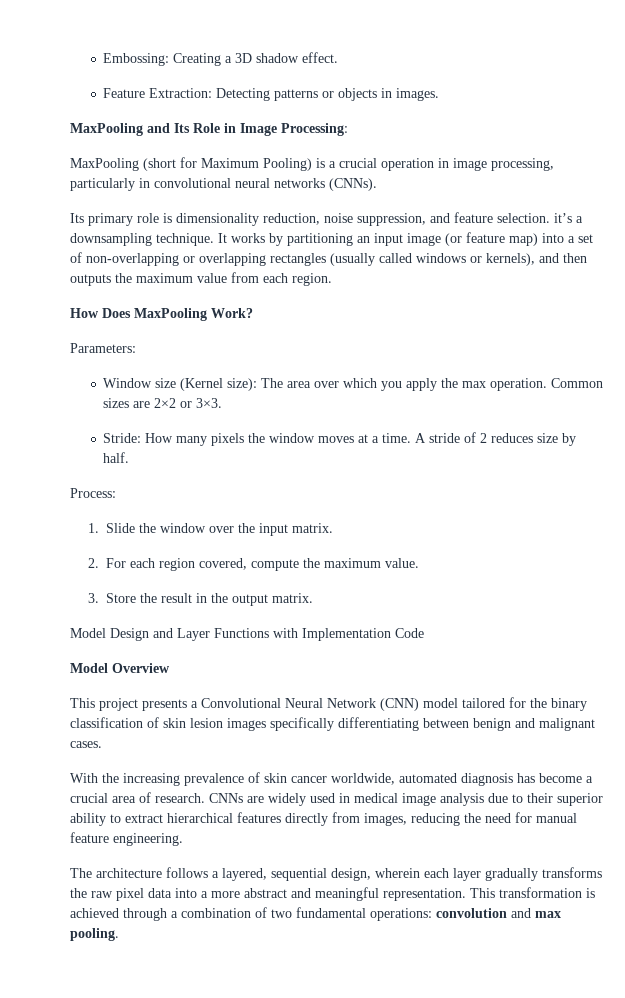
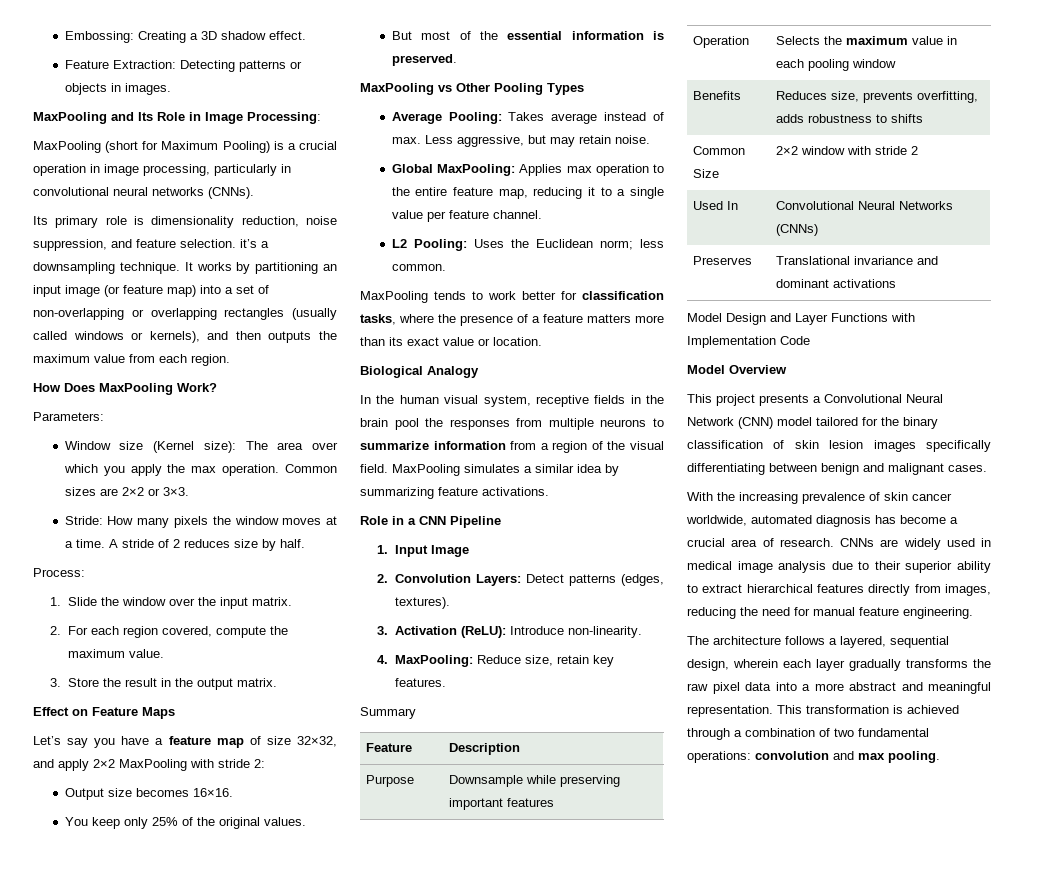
+ Effect on Feature Maps
+ Let’s say you have a feature map of size 32×32, and apply 2×2 MaxPooling with stride 2:
+ Output size becomes 16×16.
+ You keep only 25% of the original values.
+ But most of the essential information is preserved.
+ MaxPooling vs Other Pooling Types
+ Average Pooling: Takes average instead of max. Less aggressive, but may retain noise.
+ Global MaxPooling: Applies max operation to the entire feature map, reducing it to a single value per feature channel.
+ L2 Pooling: Uses the Euclidean norm; less common.
+ MaxPooling tends to work better for classification tasks, where the presence of a feature matters more than its exact value or location.
+ Biological Analogy
+ In the human visual system, receptive fields in the brain pool the responses from multiple neurons to summarize information from a region of the visual field. MaxPooling simulates a similar idea by summarizing feature activations.
+ Role in a CNN Pipeline
+ 1. Input Image
+ 2. Convolution Layers: Detect patterns (edges, textures).
+ 3. Activation (ReLU): Introduce non-linearity.
+ 4. MaxPooling: Reduce size, retain key features.
+ Summary
+ Feature | Description
+ Purpose | Downsample while preserving important features
+ Operation | Selects the maximum value in each pooling window
+ Benefits | Reduces size, prevents overfitting, adds robustness to shifts
+ Common Size | 2×2 window with stride 2
+ Used In | Convolutional Neural Networks (CNNs)
+ Preserves | Translational invariance and dominant activations

